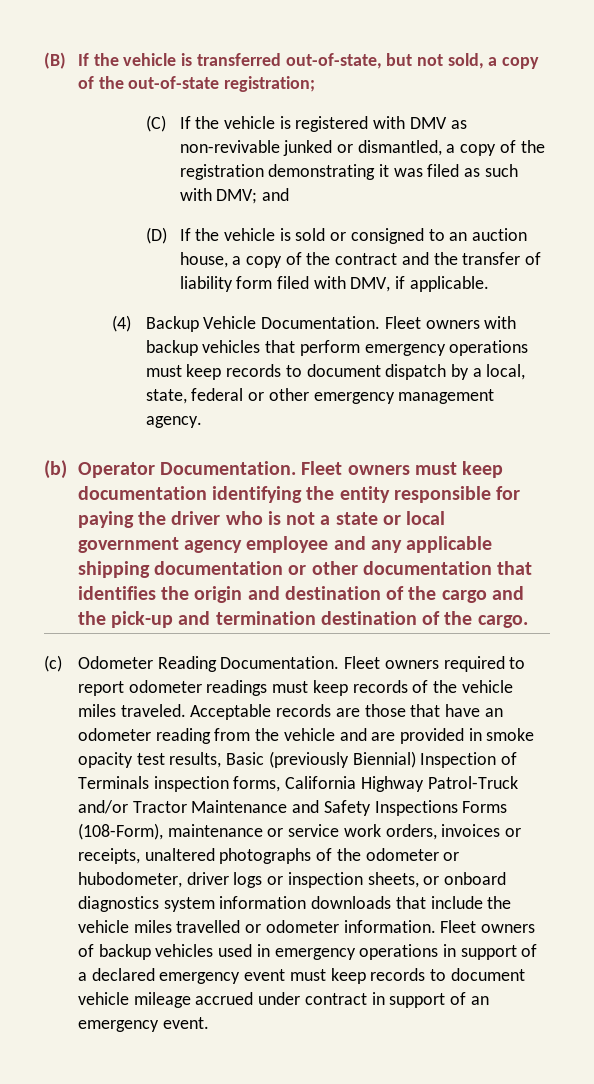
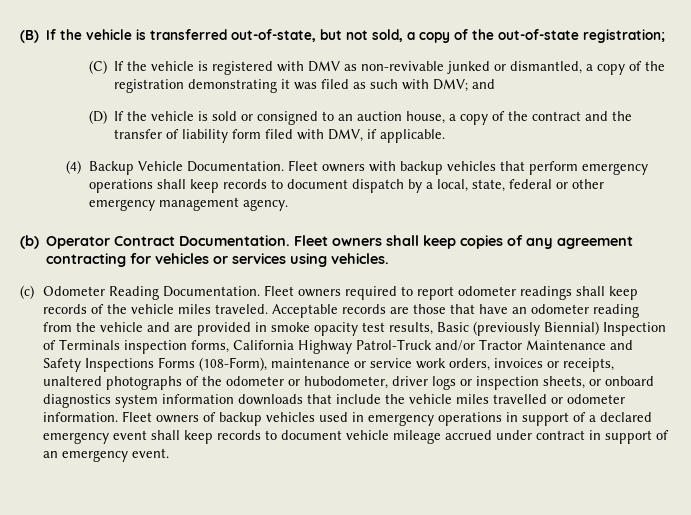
- Fleet owners with backup vehicles that perform emergency operations must keep records to document dispatch by a local, state, federal or other emergency management agency.
+ Fleet owners with backup vehicles that perform emergency operations shall keep records to document dispatch by a local, state, federal or other emergency management agency.
- (b) Operator Documentation. Fleet owners must keep documentation identifying the entity responsible for paying the driver who is not a state or local government agency employee and any applicable shipping documentation or other documentation that identifies the origin and destination of the cargo and the pick-up and termination destination of the cargo.
+ (b) Operator Contract Documentation. Fleet owners shall keep copies of any agreement contracting for vehicles or services using vehicles.
- Fleet owners required to report odometer readings must keep records of the vehicle miles traveled.
+ Fleet owners required to report odometer readings shall keep records of the vehicle miles traveled.
- Fleet owners of backup vehicles used in emergency operations in support of a declared emergency event must keep records to document vehicle mileage accrued under contract in support of an emergency event.
+ Fleet owners of backup vehicles used in emergency operations in support of a declared emergency event shall keep records to document vehicle mileage accrued under contract in support of an emergency event.

